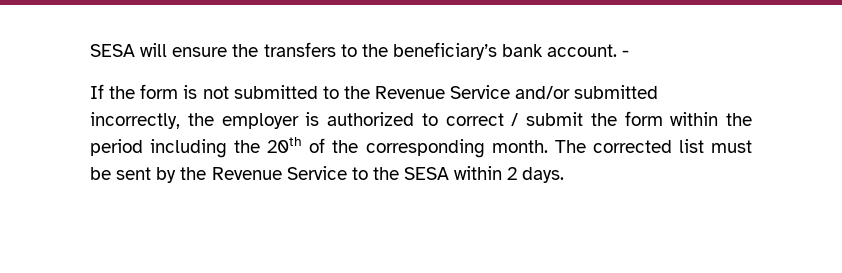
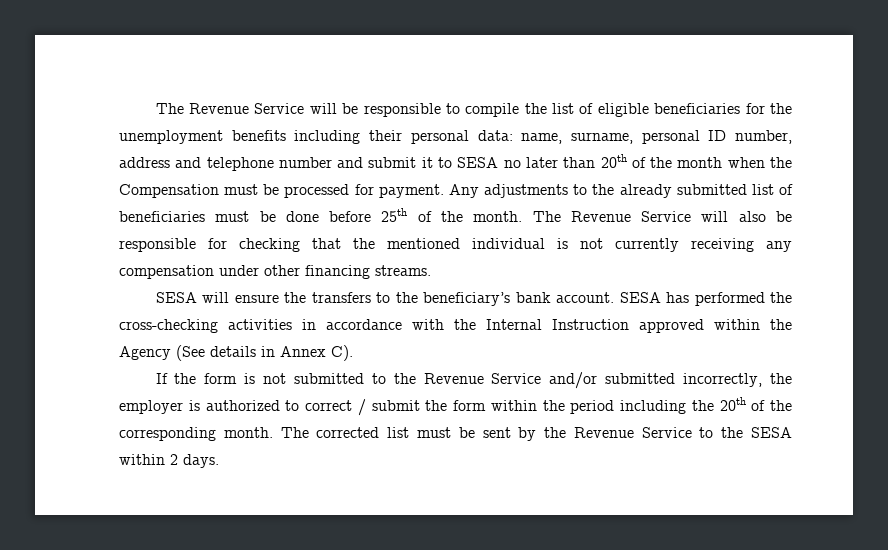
+ The Revenue Service will be responsible to compile the list of eligible beneficiaries for the unemployment benefits including their personal data: name, surname, personal ID number, address and telephone number and submit it to SESA no later than 20th of the month when the Compensation must be processed for payment. Any adjustments to the already submitted list of beneficiaries must be done before 25th of the month. The Revenue Service will also be responsible for checking that the mentioned individual is not currently receiving any compensation under other financing streams.
- -
+ SESA has performed the cross-checking activities in accordance with the Internal Instruction approved within the Agency (See details in Annex C).

